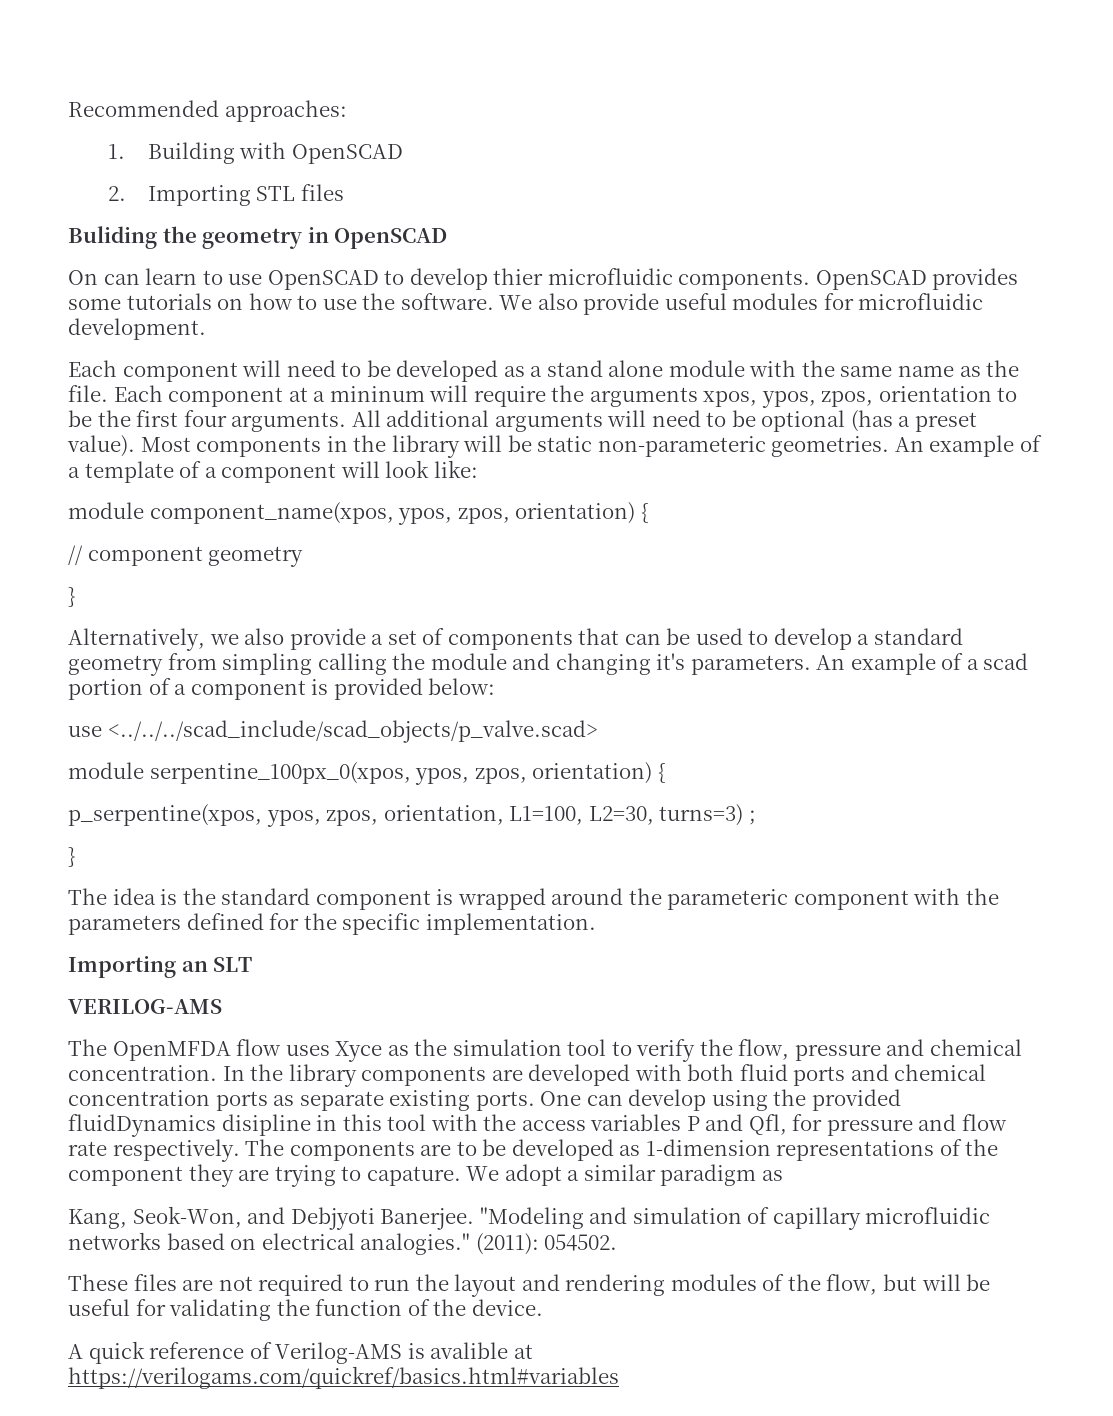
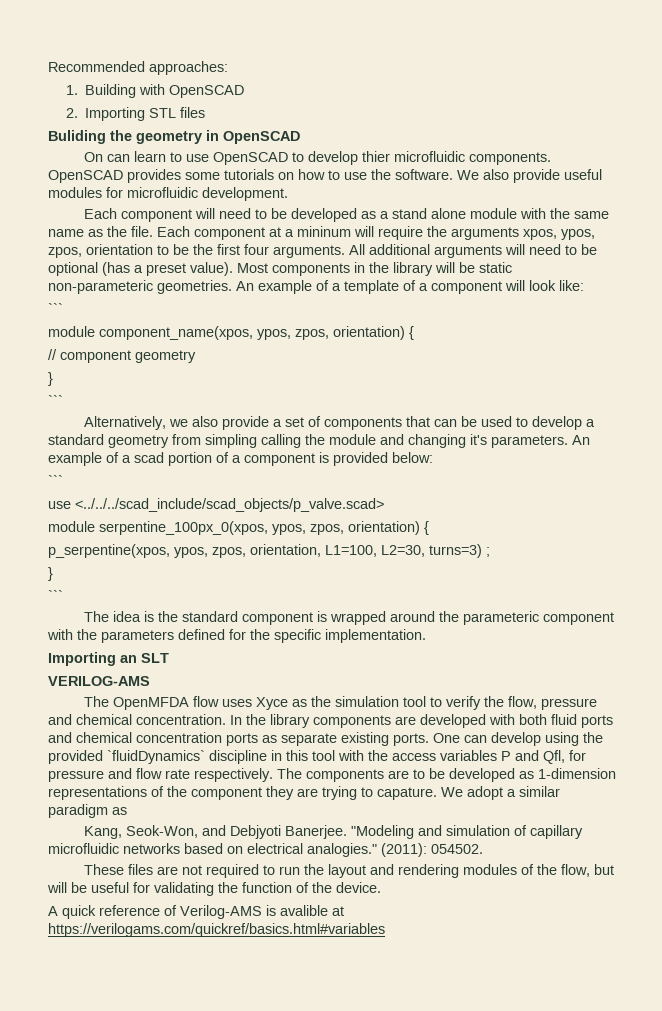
  An example of a template of a component will look like:
+ ```
  // component geometry
  }
+ ```
  An example of a scad portion of a component is provided below:
+ ```
  p_serpentine(xpos, ypos, zpos, orientation, L1=100, L2=30, turns=3) ;
  }
+ ```
- One can develop using the provided fluidDynamics disipline in this tool with the access variables P and Qfl, for pressure and flow rate respectively.
+ One can develop using the provided `fluidDynamics` discipline in this tool with the access variables P and Qfl, for pressure and flow rate respectively.

